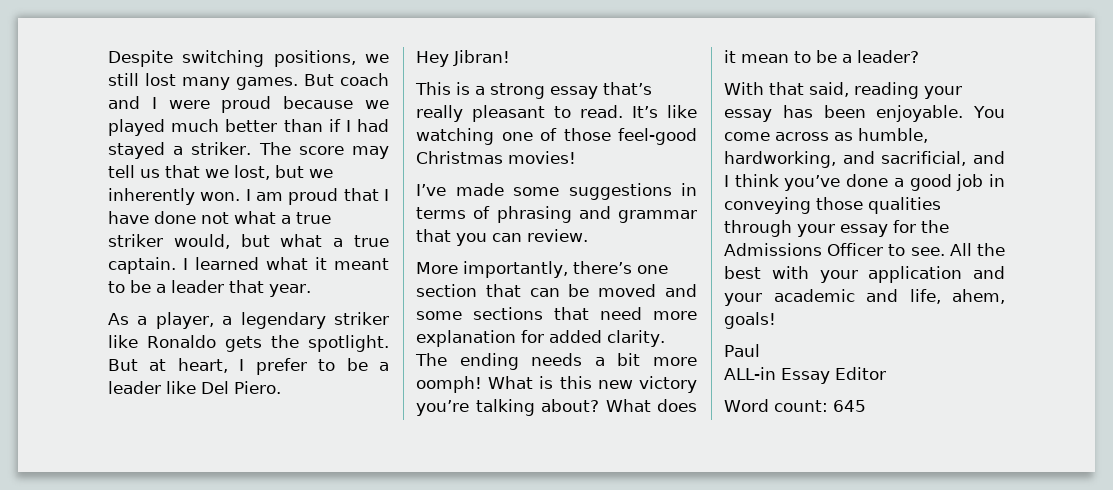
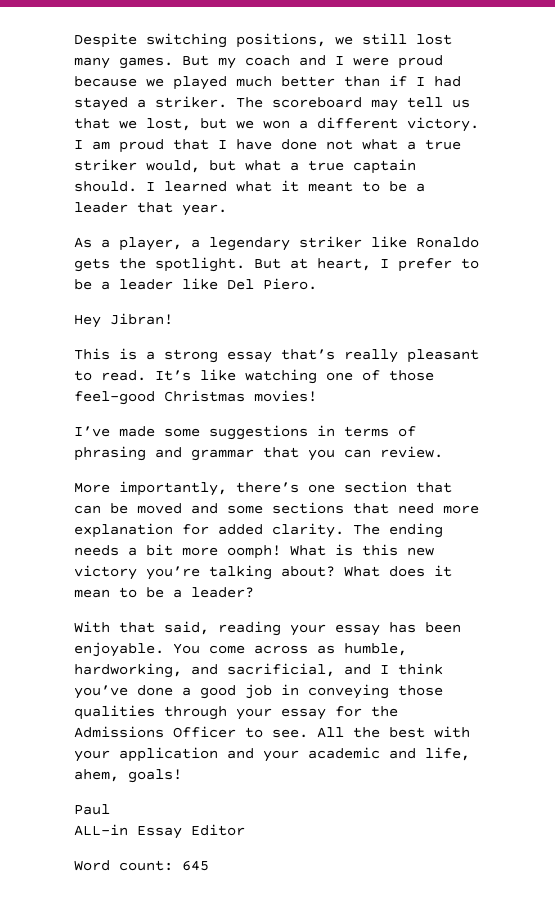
- But coach and I were proud because we played much better than if I had stayed a striker.
+ But my coach and I were proud because we played much better than if I had stayed a striker.
- The score may tell us that we lost, but we inherently won.
+ The scoreboard may tell us that we lost, but we won a different victory.
- I am proud that I have done not what a true striker would, but what a true captain.
+ I am proud that I have done not what a true striker would, but what a true captain should.

